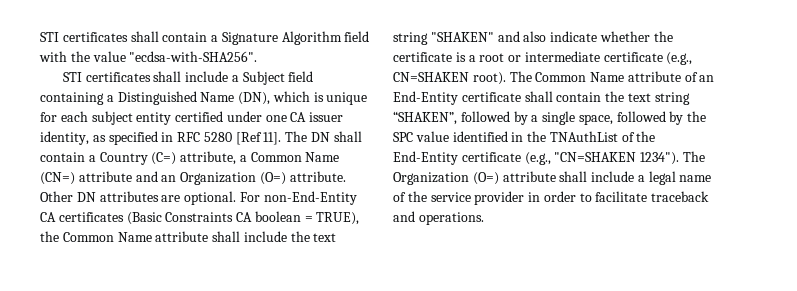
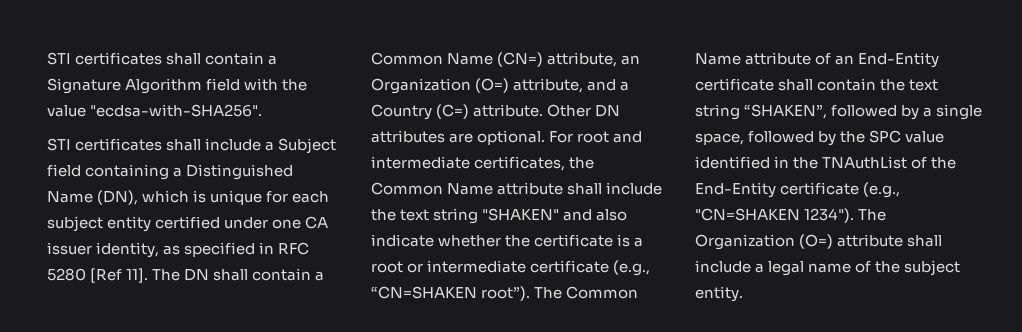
- The DN shall contain a Country (C=) attribute, a Common Name (CN=) attribute and an Organization (O=) attribute.
+ The DN shall contain a Common Name (CN=) attribute, an Organization (O=) attribute, and a Country (C=) attribute.
- For non-End-Entity CA certificates (Basic Constraints CA boolean = TRUE), the Common Name attribute shall include the text string "SHAKEN" and also indicate whether the certificate is a root or intermediate certificate (e.g., CN=SHAKEN root).
+ For root and intermediate certificates, the Common Name attribute shall include the text string "SHAKEN" and also indicate whether the certificate is a root or intermediate certificate (e.g., “CN=SHAKEN root”).
- The Organization (O=) attribute shall include a legal name of the service provider in order to facilitate traceback and operations.
+ The Organization (O=) attribute shall include a legal name of the subject entity.

